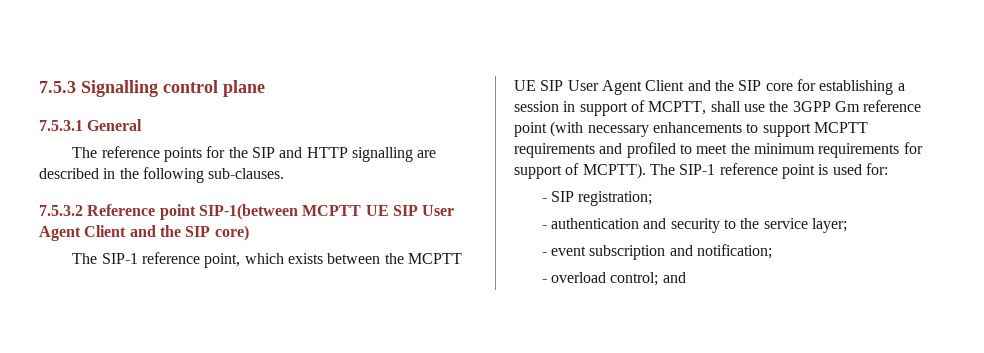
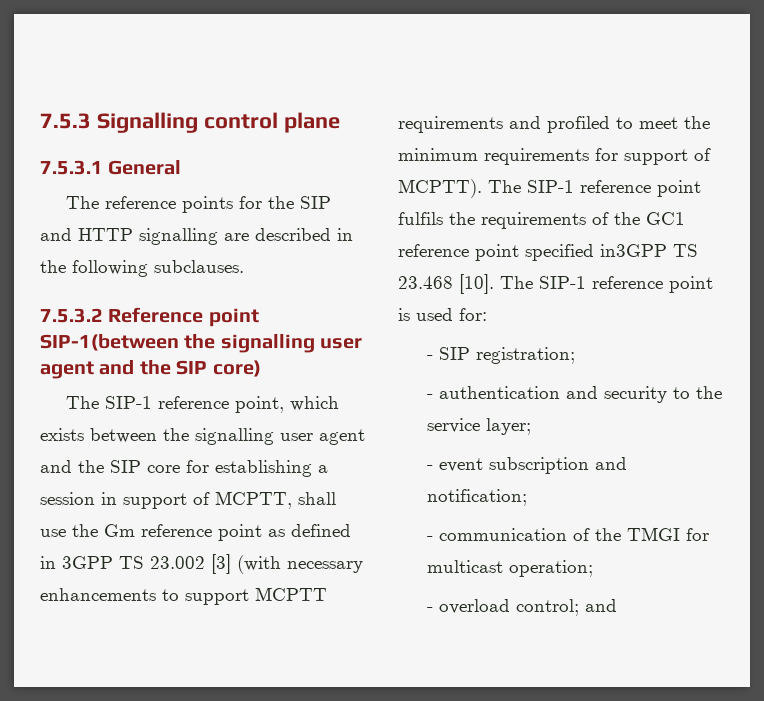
- The reference points for the SIP and HTTP signalling are described in the following sub-clauses.
+ The reference points for the SIP and HTTP signalling are described in the following subclauses.
- 7.5.3.2 Reference point SIP-1(between MCPTT UE SIP User Agent Client and the SIP core)
+ 7.5.3.2 Reference point SIP-1(between the signalling user agent and the SIP core)
- The SIP-1 reference point, which exists between the MCPTT UE SIP User Agent Client and the SIP core for establishing a session in support of MCPTT, shall use the 3GPP Gm reference point (with necessary enhancements to support MCPTT requirements and profiled to meet the minimum requirements for support of MCPTT).
+ The SIP-1 reference point, which exists between the signalling user agent and the SIP core for establishing a session in support of MCPTT, shall use the Gm reference point as defined in 3GPP TS 23.002 [3] (with necessary enhancements to support MCPTT requirements and profiled to meet the minimum requirements for support of MCPTT).
- The SIP-1 reference point is used for:
+ The SIP-1 reference point fulfils the requirements of the GC1 reference point specified in3GPP TS 23.468 [10]. The SIP-1 reference point is used for:
+ - communication of the TMGI for multicast operation;

